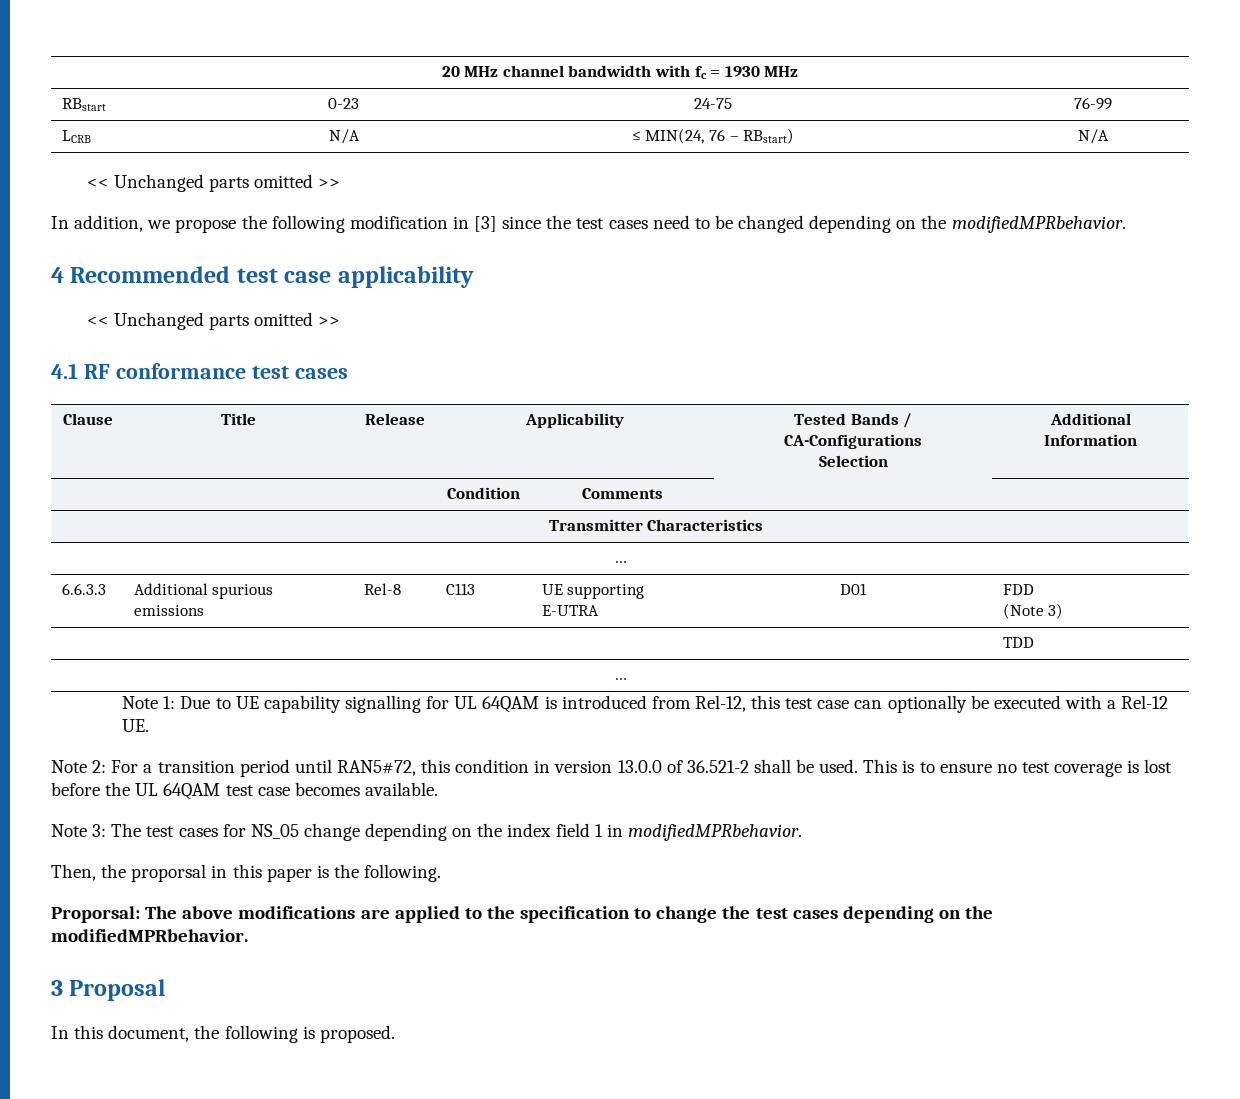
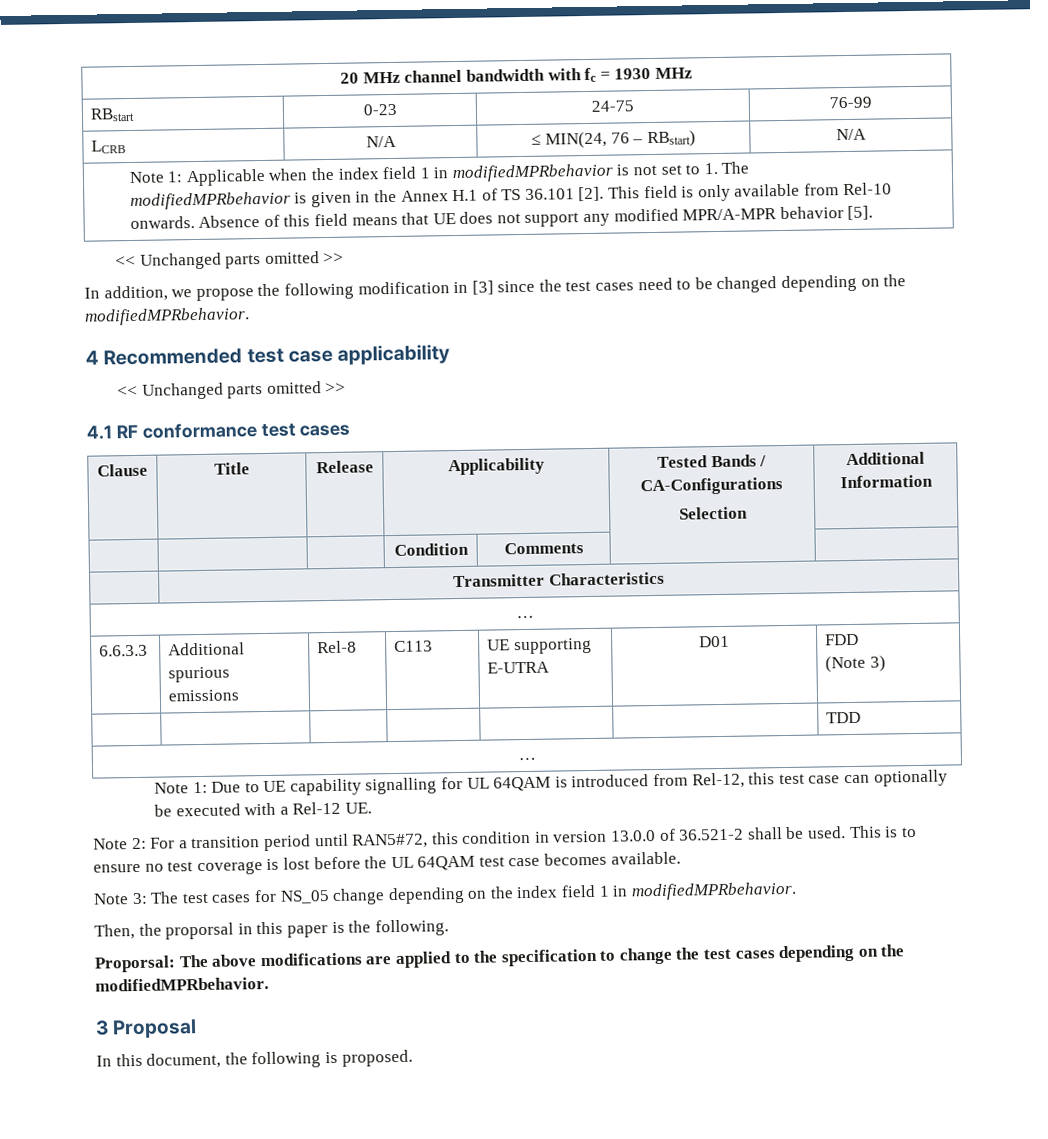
+ Note 1: Applicable when the index field 1 in modifiedMPRbehavior is not set to 1. The
+ modifiedMPRbehavior is given in the Annex H.1 of TS 36.101 [2]. This field is only available from Rel-10 onwards. Absence of this field means that UE does not support any modified MPR/A-MPR behavior [5].

